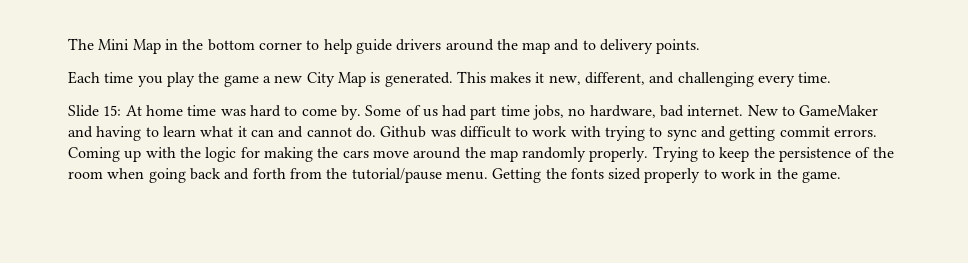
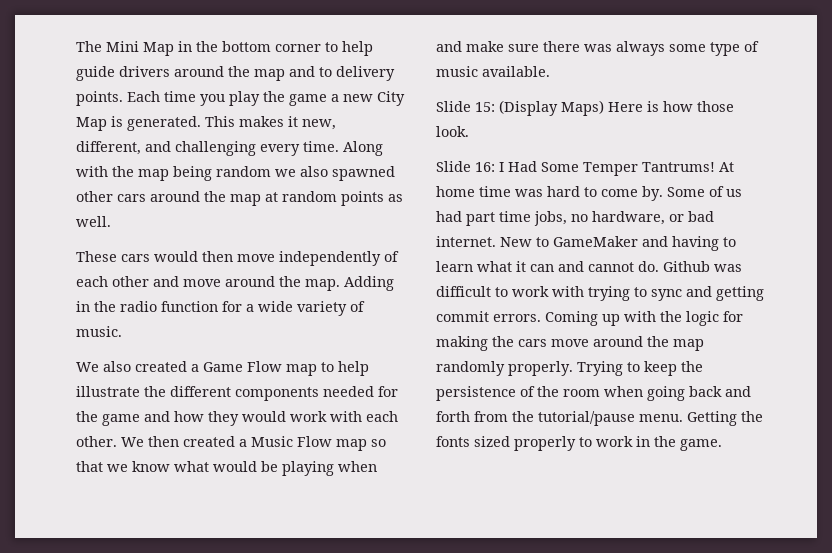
- The Mini Map in the bottom corner to help guide drivers around the map and to delivery points.
- Each time you play the game a new City Map is generated.
+ The Mini Map in the bottom corner to help guide drivers around the map and to delivery points. Each time you play the game a new City Map is generated.
- This makes it new, different, and challenging every time.
- Slide 15: At home time was hard to come by.
+ This makes it new, different, and challenging every time. Along with the map being random we also spawned other cars around the map at random points as well.
+ These cars would then move independently of each other and move around the map. Adding in the radio function for a wide variety of music.
+ We also created a Game Flow map to help illustrate the different components needed for the game and how they would work with each other. We then created a Music Flow map so that we know what would be playing when and make sure there was always some type of music available.
+ Slide 15: (Display Maps) Here is how those look.
+ Slide 16: I Had Some Temper Tantrums! At home time was hard to come by.
- Some of us had part time jobs, no hardware, bad internet.
+ Some of us had part time jobs, no hardware, or bad internet.

